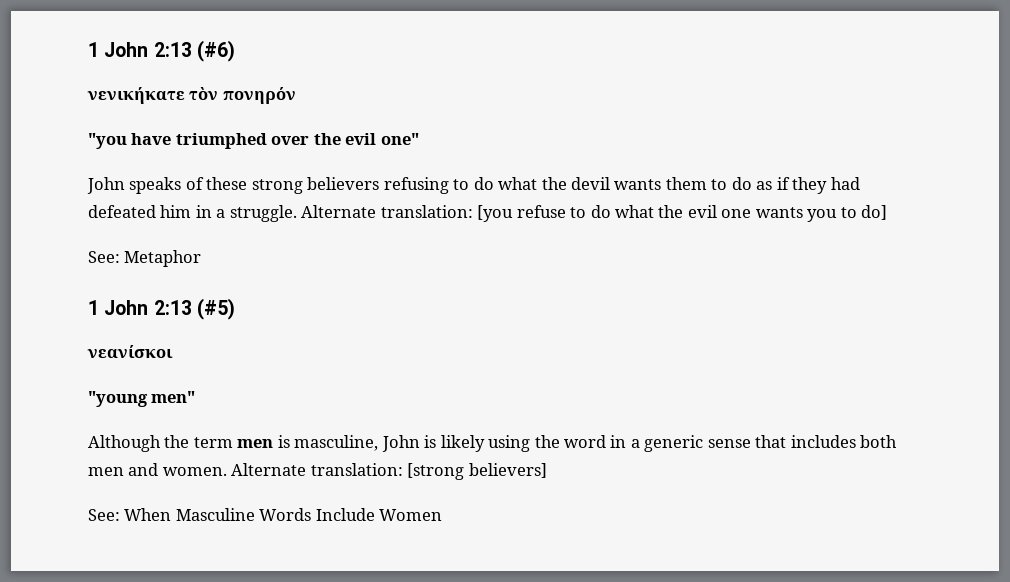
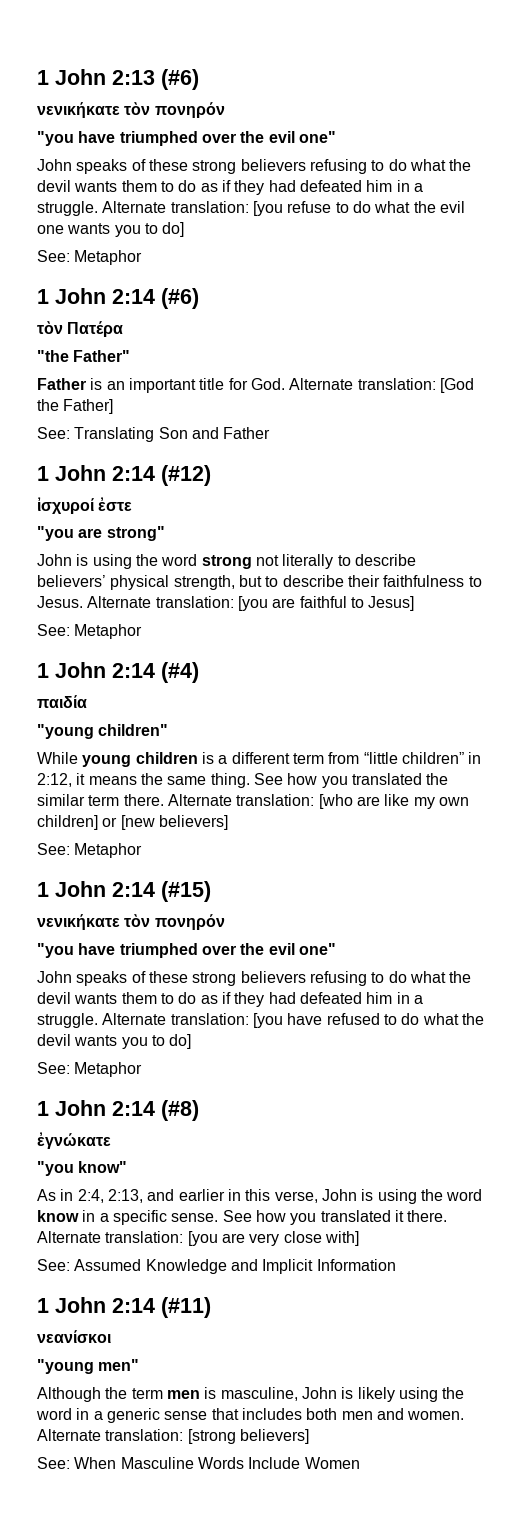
- 1 John 2:13 (#5)
+ 1 John 2:14 (#6)
+ τὸν Πατέρα
+ "the Father"
+ Father is an important title for God. Alternate translation: [God the Father]
+ See: Translating Son and Father
+ 1 John 2:14 (#12)
+ ἰσχυροί ἐστε
+ "you are strong"
+ John is using the word strong not literally to describe believers’ physical strength, but to describe their faithfulness to Jesus. Alternate translation: [you are faithful to Jesus]
+ See: Metaphor
+ 1 John 2:14 (#4)
+ παιδία
+ "young children"
+ While young children is a different term from “little children” in 2:12, it means the same thing. See how you translated the similar term there. Alternate translation: [who are like my own children] or [new believers]
+ See: Metaphor
+ 1 John 2:14 (#15)
+ νενικήκατε τὸν πονηρόν
+ "you have triumphed over the evil one"
+ John speaks of these strong believers refusing to do what the devil wants them to do as if they had defeated him in a struggle. Alternate translation: [you have refused to do what the devil wants you to do]
+ See: Metaphor
+ 1 John 2:14 (#8)
+ ἐγνώκατε
+ "you know"
+ As in 2:4, 2:13, and earlier in this verse, John is using the word know in a specific sense. See how you translated it there. Alternate translation: [you are very close with]
+ See: Assumed Knowledge and Implicit Information
+ 1 John 2:14 (#11)

